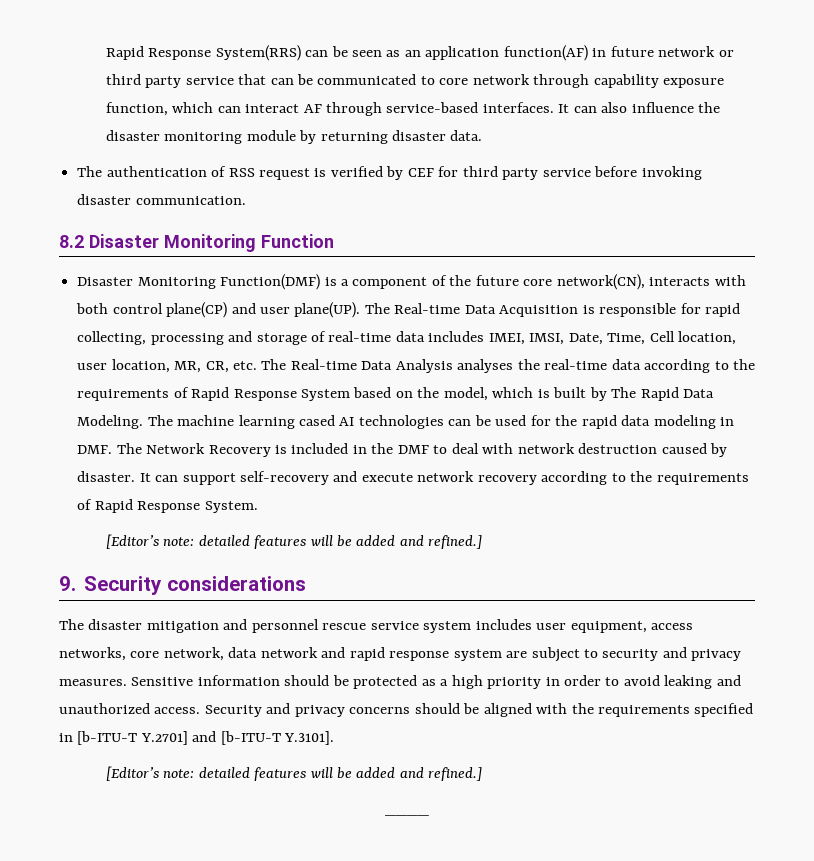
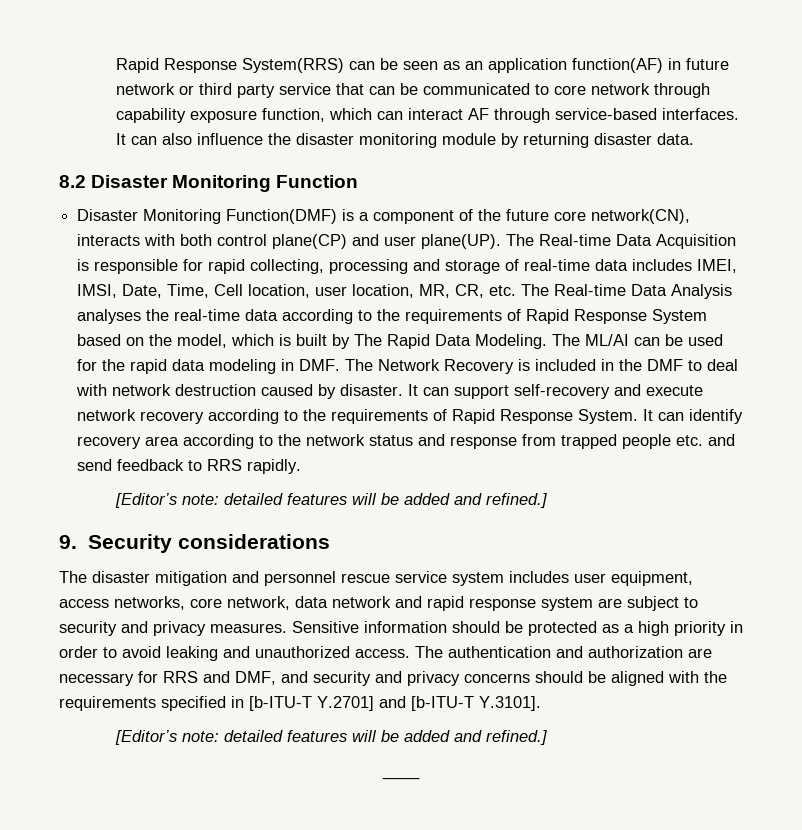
- The authentication of RSS request is verified by CEF for third party service before invoking disaster communication.
- The machine learning cased AI technologies can be used for the rapid data modeling in DMF. The Network Recovery is included in the DMF to deal with network destruction caused by disaster.
+ The ML/AI can be used for the rapid data modeling in DMF. The Network Recovery is included in the DMF to deal with network destruction caused by disaster.
+ It can identify recovery area according to the network status and response from trapped people etc. and send feedback to RRS rapidly.
- Security and privacy concerns should be aligned with the requirements specified in [b-ITU-T Y.2701] and [b-ITU-T Y.3101].
+ The authentication and authorization are necessary for RRS and DMF, and security and privacy concerns should be aligned with the requirements specified in [b-ITU-T Y.2701] and [b-ITU-T Y.3101].

